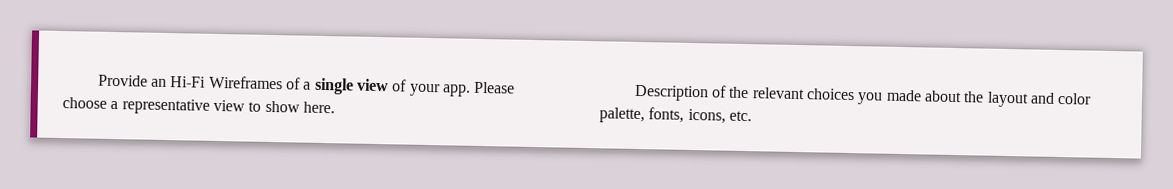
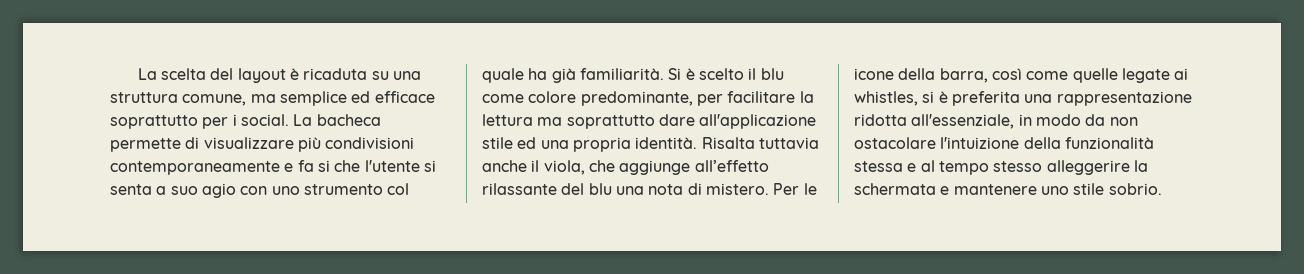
- Provide an Hi-Fi Wireframes of a single view of your app. Please choose a representative view to show here.
- Description of the relevant choices you made about the layout and color palette, fonts, icons, etc.
+ La scelta del layout è ricaduta su una struttura comune, ma semplice ed efficace soprattutto per i social. La bacheca permette di visualizzare più condivisioni contemporaneamente e fa si che l'utente si senta a suo agio con uno strumento col quale ha già familiarità. Si è scelto il blu come colore predominante, per facilitare la lettura ma soprattutto dare all'applicazione stile ed una propria identità. Risalta tuttavia anche il viola, che aggiunge all’effetto rilassante del blu una nota di mistero. Per le icone della barra, così come quelle legate ai whistles, si è preferita una rappresentazione ridotta all'essenziale, in modo da non ostacolare l'intuizione della funzionalità stessa e al tempo stesso alleggerire la schermata e mantenere uno stile sobrio.

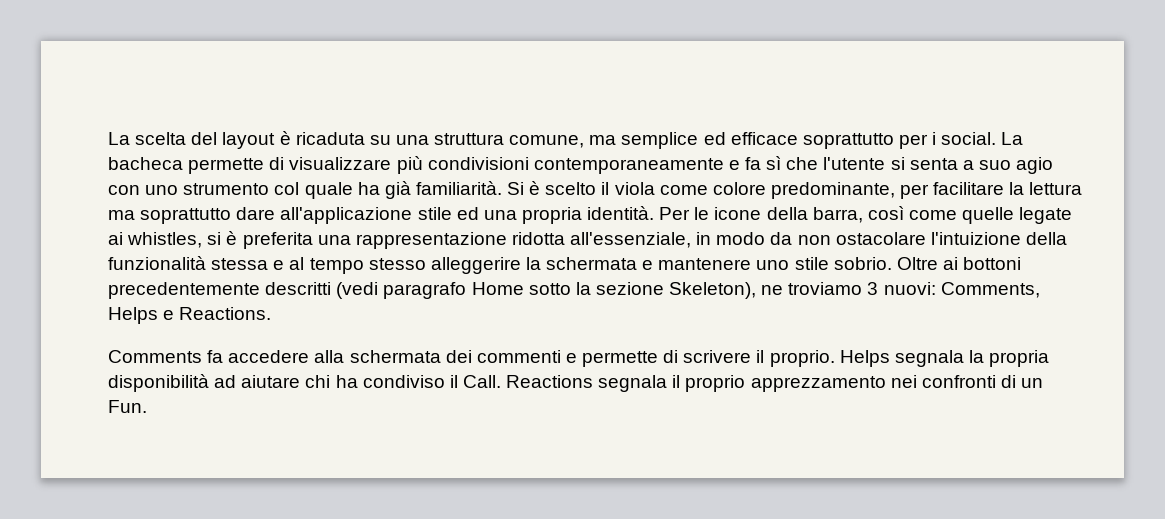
- La bacheca permette di visualizzare più condivisioni contemporaneamente e fa si che l'utente si senta a suo agio con uno strumento col quale ha già familiarità.
+ La bacheca permette di visualizzare più condivisioni contemporaneamente e fa sì che l'utente si senta a suo agio con uno strumento col quale ha già familiarità.
- Si è scelto il blu come colore predominante, per facilitare la lettura ma soprattutto dare all'applicazione stile ed una propria identità.
+ Si è scelto il viola come colore predominante, per facilitare la lettura ma soprattutto dare all'applicazione stile ed una propria identità.
- Risalta tuttavia anche il viola, che aggiunge all’effetto rilassante del blu una nota di mistero.
+ Oltre ai bottoni precedentemente descritti (vedi paragrafo Home sotto la sezione Skeleton), ne troviamo 3 nuovi: Comments, Helps e Reactions.
+ Comments fa accedere alla schermata dei commenti e permette di scrivere il proprio. Helps segnala la propria disponibilità ad aiutare chi ha condiviso il Call. Reactions segnala il proprio apprezzamento nei confronti di un Fun.

